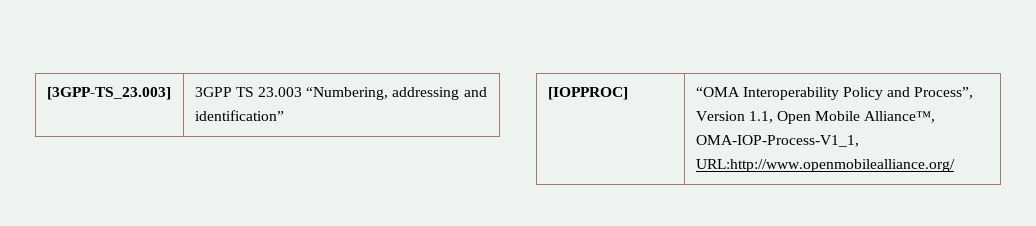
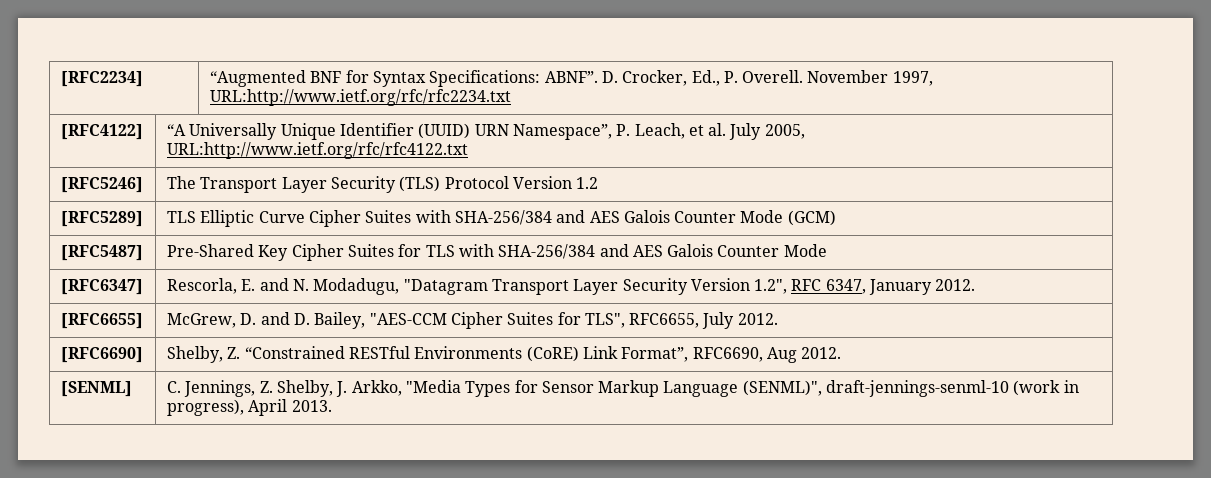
- [3GPP-TS_23.003] | 3GPP TS 23.003 “Numbering, addressing and identification”
- [IOPPROC] | “OMA Interoperability Policy and Process”, Version 1.1, Open Mobile Alliance™, OMA-IOP-Process-V1_1, URL:http://www.openmobilealliance.org/
+ [RFC2234] | “Augmented BNF for Syntax Specifications: ABNF”. D. Crocker, Ed., P. Overell. November 1997, URL:http://www.ietf.org/rfc/rfc2234.txt
+ [RFC4122] | “A Universally Unique Identifier (UUID) URN Namespace”, P. Leach, et al. July 2005, URL:http://www.ietf.org/rfc/rfc4122.txt
+ [RFC5246] | The Transport Layer Security (TLS) Protocol Version 1.2
+ [RFC5289] | TLS Elliptic Curve Cipher Suites with SHA-256/384 and AES Galois Counter Mode (GCM)
+ [RFC5487] | Pre-Shared Key Cipher Suites for TLS with SHA-256/384 and AES Galois Counter Mode
+ [RFC6347] | Rescorla, E. and N. Modadugu, "Datagram Transport Layer Security Version 1.2", RFC 6347, January 2012.
+ [RFC6655] | McGrew, D. and D. Bailey, "AES-CCM Cipher Suites for TLS", RFC6655, July 2012.
+ [RFC6690] | Shelby, Z. “Constrained RESTful Environments (CoRE) Link Format”, RFC6690, Aug 2012.
+ [SENML] | C. Jennings, Z. Shelby, J. Arkko, "Media Types for Sensor Markup Language (SENML)", draft-jennings-senml-10 (work in progress), April 2013.

